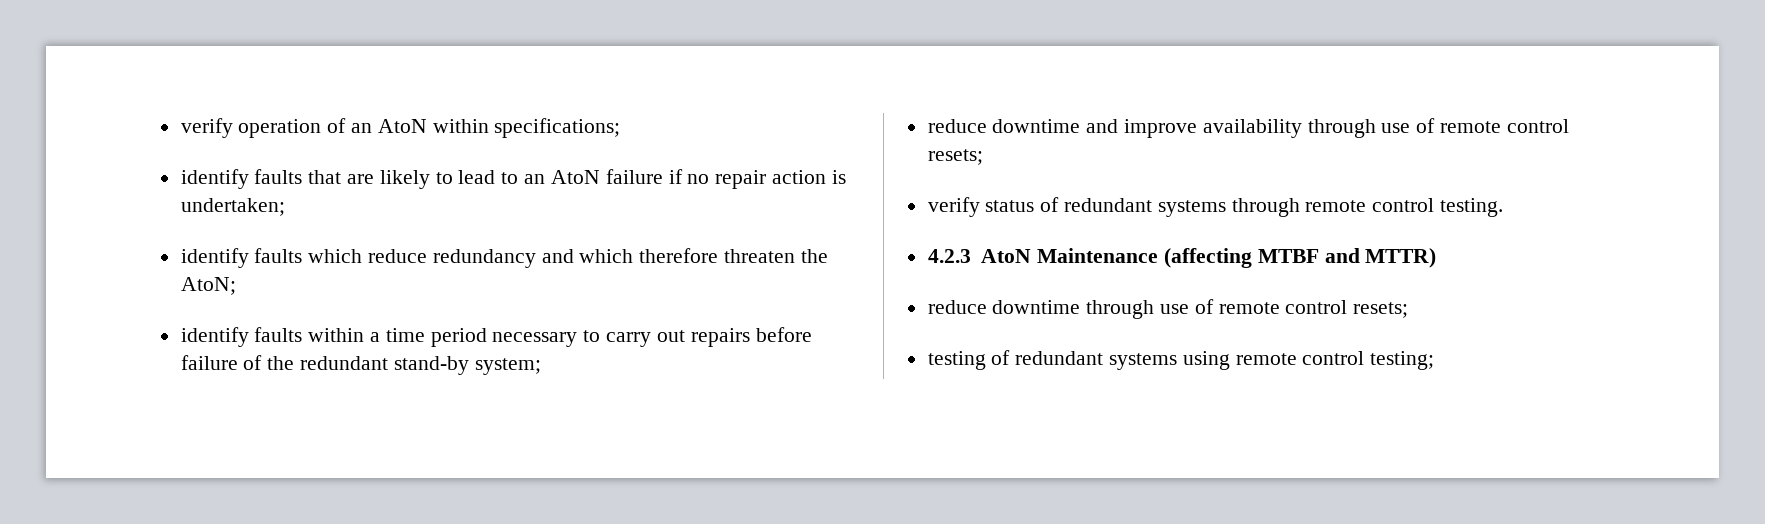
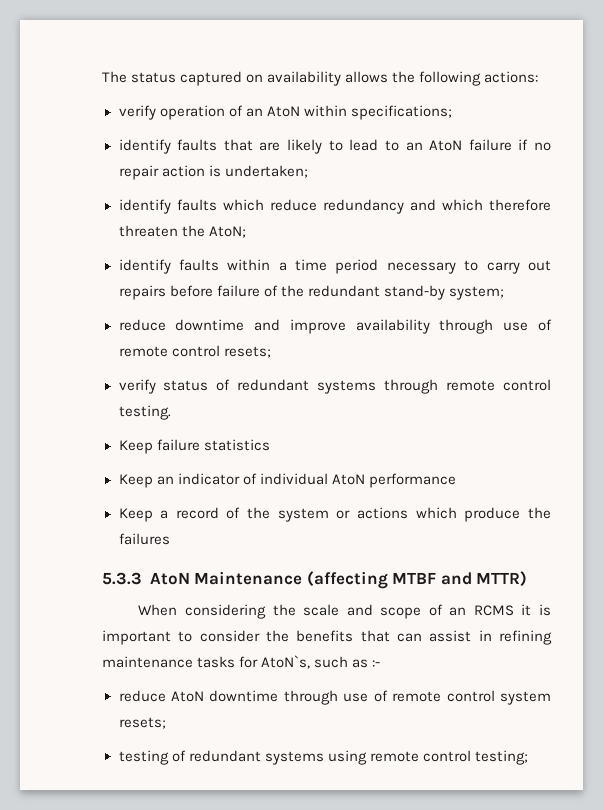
+ The status captured on availability allows the following actions:
- 4.2.3 AtoN Maintenance (affecting MTBF and MTTR)
+ Keep failure statistics
+ Keep an indicator of individual AtoN performance
+ Keep a record of the system or actions which produce the failures
+ 5.3.3 AtoN Maintenance (affecting MTBF and MTTR)
- reduce downtime through use of remote control resets;
+ When considering the scale and scope of an RCMS it is important to consider the benefits that can assist in refining maintenance tasks for AtoN`s, such as :-
+ reduce AtoN downtime through use of remote control system resets;

